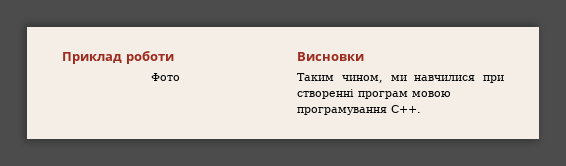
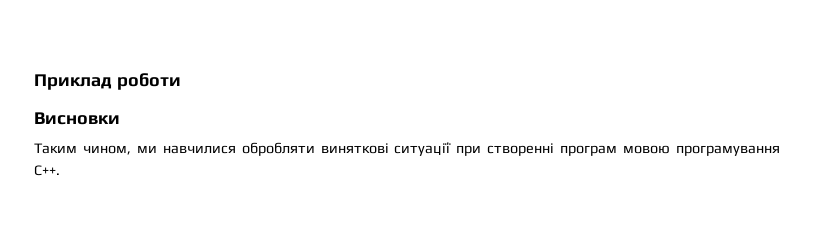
- Фото
- Таким чином, ми навчилися при створенні програм мовою програмування С++.
+ Таким чином, ми навчилися обробляти виняткові ситуації при створенні програм мовою програмування С++.

